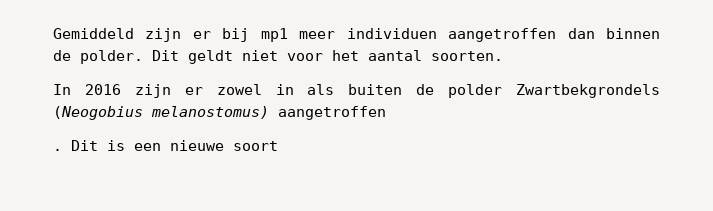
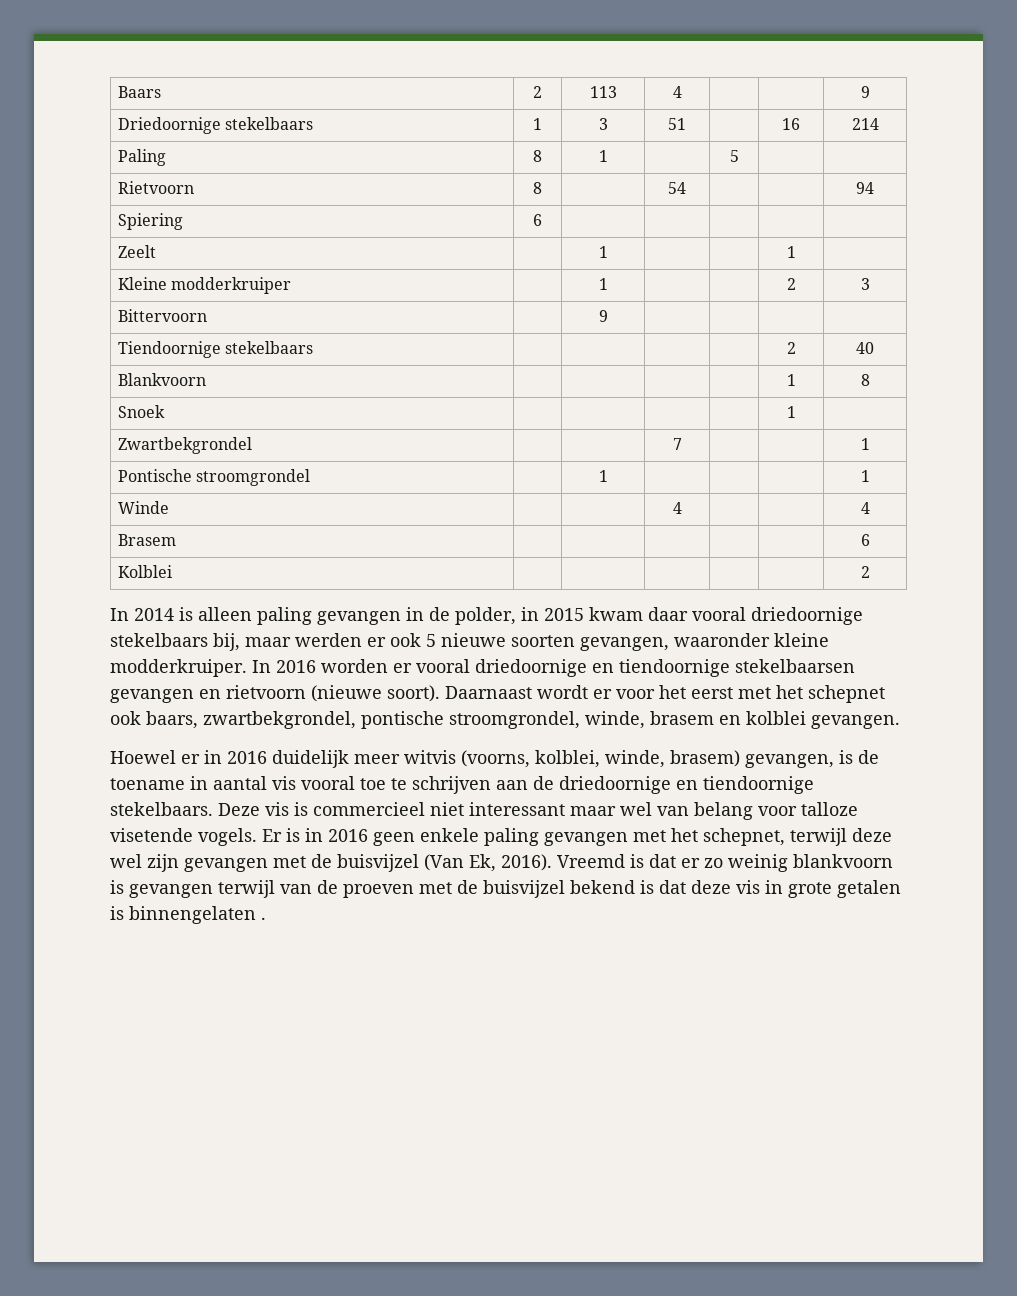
- Gemiddeld zijn er bij mp1 meer individuen aangetroffen dan binnen de polder. Dit geldt niet voor het aantal soorten.
- In 2016 zijn er zowel in als buiten de polder Zwartbekgrondels (Neogobius melanostomus) aangetroffen
- . Dit is een nieuwe soort
+ Baars | 2 | 113 | 4 | | | 9
+ Driedoornige stekelbaars | 1 | 3 | 51 | | 16 | 214
+ Paling | 8 | 1 | | 5 | |
+ Rietvoorn | 8 | | 54 | | | 94
+ Spiering | 6 | | | | |
+ Zeelt | | 1 | | | 1 |
+ Kleine modderkruiper | | 1 | | | 2 | 3
+ Bittervoorn | | 9 | | | |
+ Tiendoornige stekelbaars | | | | | 2 | 40
+ Blankvoorn | | | | | 1 | 8
+ Snoek | | | | | 1 |
+ Zwartbekgrondel | | | 7 | | | 1
+ Pontische stroomgrondel | | 1 | | | | 1
+ Winde | | | 4 | | | 4
+ Brasem | | | | | | 6
+ Kolblei | | | | | | 2
+ In 2014 is alleen paling gevangen in de polder, in 2015 kwam daar vooral driedoornige stekelbaars bij, maar werden er ook 5 nieuwe soorten gevangen, waaronder kleine modderkruiper. In 2016 worden er vooral driedoornige en tiendoornige stekelbaarsen gevangen en rietvoorn (nieuwe soort). Daarnaast wordt er voor het eerst met het schepnet ook baars, zwartbekgrondel, pontische stroomgrondel, winde, brasem en kolblei gevangen.
+ Hoewel er in 2016 duidelijk meer witvis (voorns, kolblei, winde, brasem) gevangen, is de toename in aantal vis vooral toe te schrijven aan de driedoornige en tiendoornige stekelbaars. Deze vis is commercieel niet interessant maar wel van belang voor talloze visetende vogels. Er is in 2016 geen enkele paling gevangen met het schepnet, terwijl deze wel zijn gevangen met de buisvijzel (Van Ek, 2016). Vreemd is dat er zo weinig blankvoorn is gevangen terwijl van de proeven met de buisvijzel bekend is dat deze vis in grote getalen is binnengelaten .

